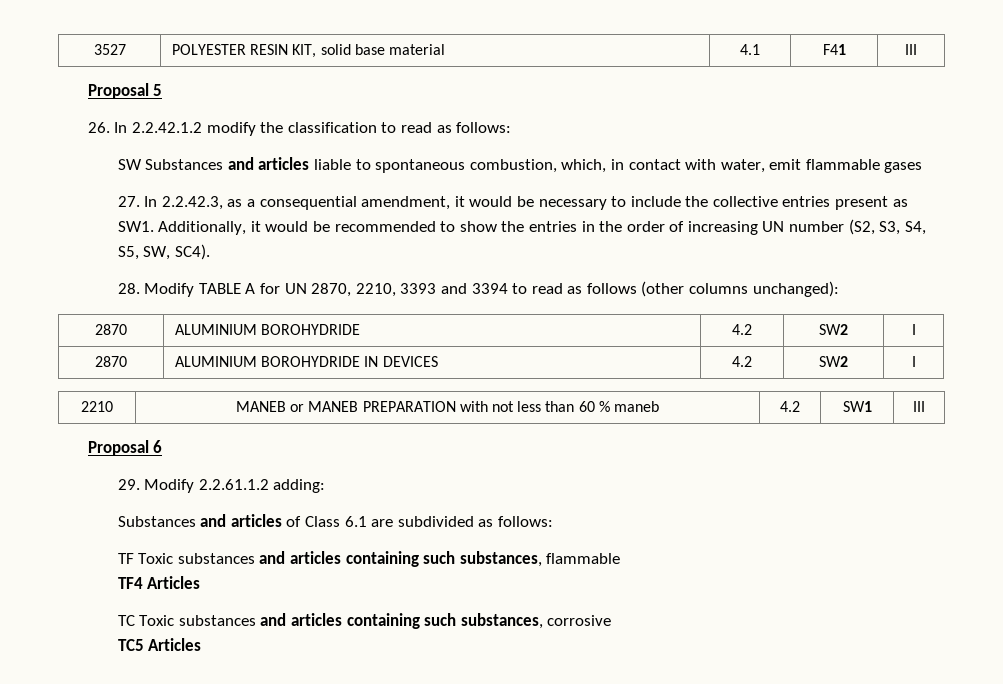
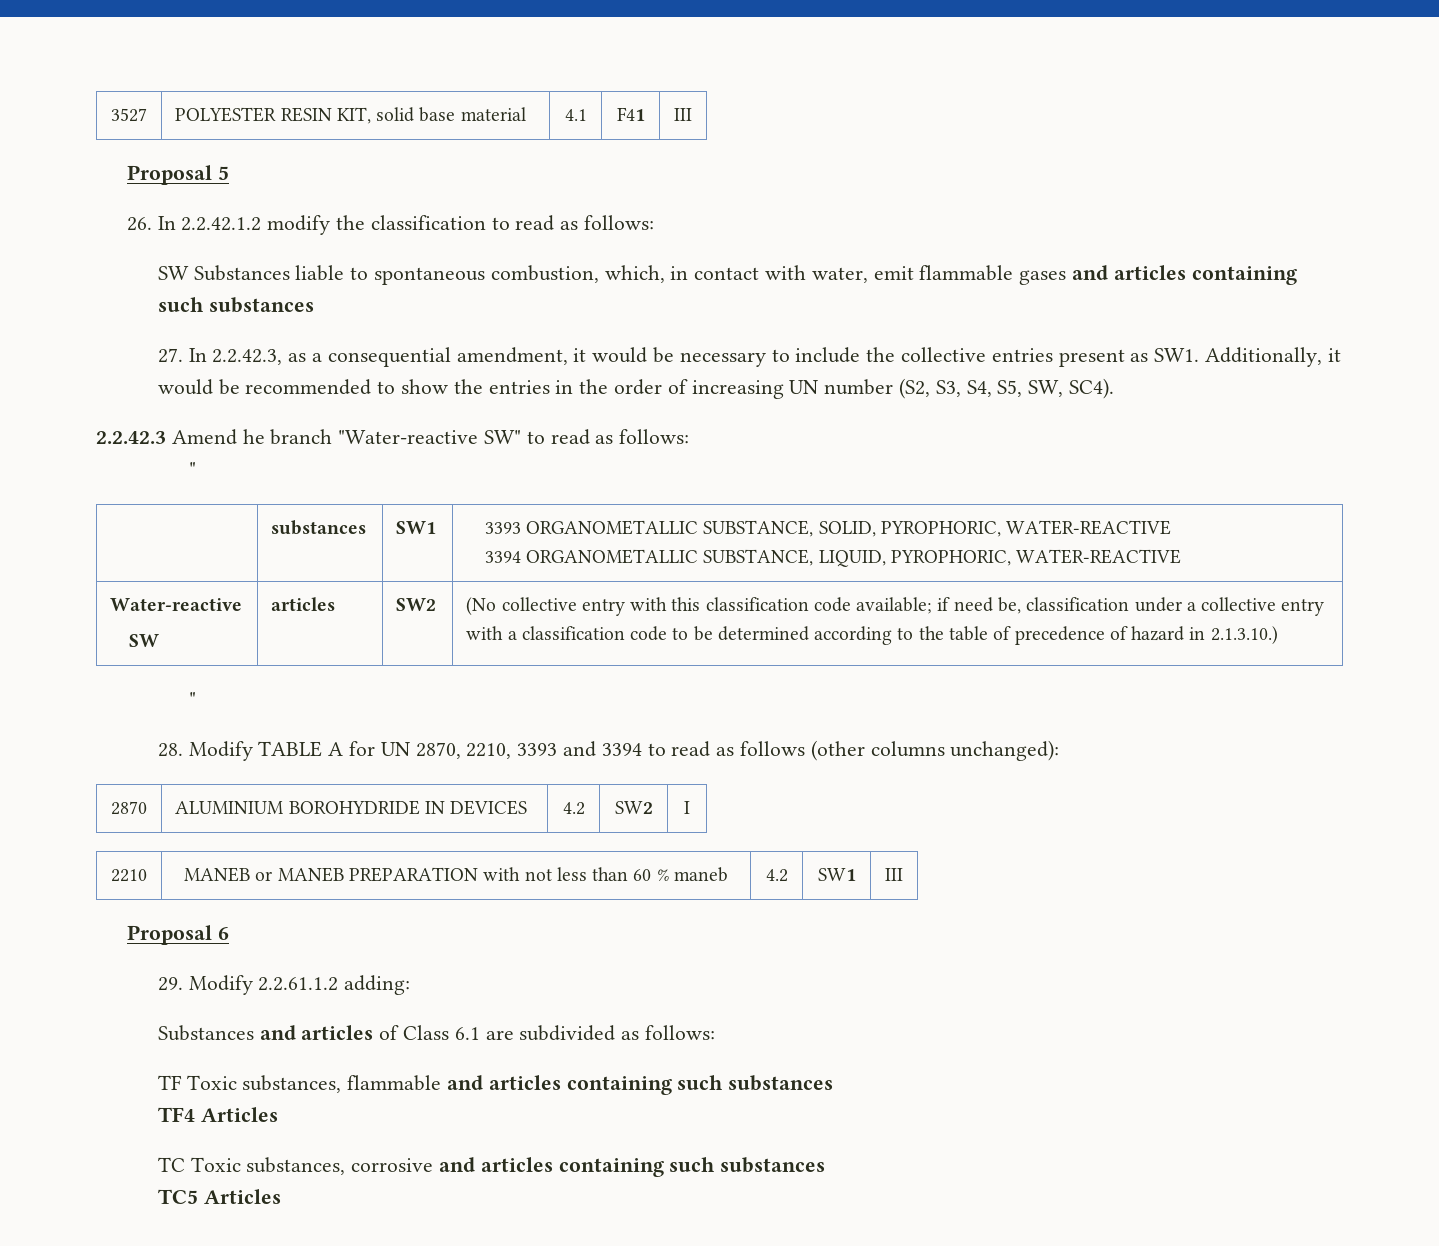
- SW Substances and articles liable to spontaneous combustion, which, in contact with water, emit flammable gases
+ SW Substances liable to spontaneous combustion, which, in contact with water, emit flammable gases and articles containing such substances
+ 2.2.42.3 Amend he branch "Water-reactive SW" to read as follows:
+ "
+ | substances | SW1 | 3393 ORGANOMETALLIC SUBSTANCE, SOLID, PYROPHORIC, WATER-REACTIVE
+ 3394 ORGANOMETALLIC SUBSTANCE, LIQUID, PYROPHORIC, WATER-REACTIVE
+ Water-reactive
+ SW | articles | SW2 | (No collective entry with this classification code available; if need be, classification under a collective entry with a classification code to be determined according to the table of precedence of hazard in 2.1.3.10.)
+ "
- 2870 | ALUMINIUM BOROHYDRIDE | 4.2 | SW2 | I
- TF Toxic substances and articles containing such substances, flammable
+ TF Toxic substances, flammable and articles containing such substances
- TC Toxic substances and articles containing such substances, corrosive
+ TC Toxic substances, corrosive and articles containing such substances

